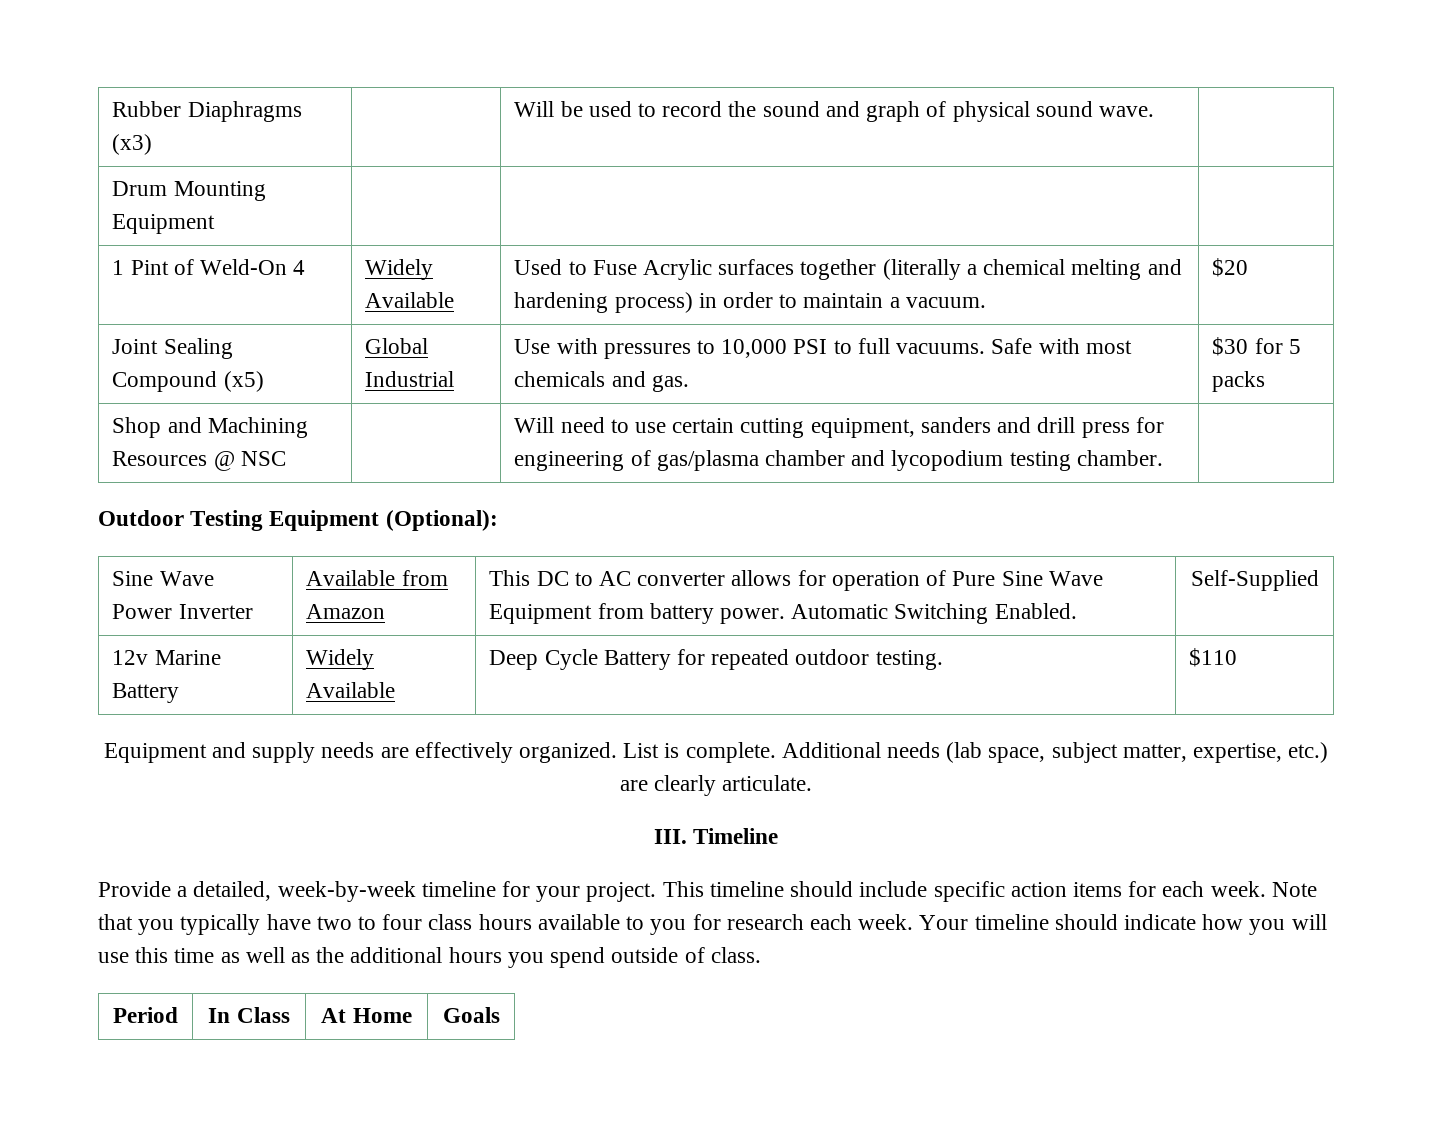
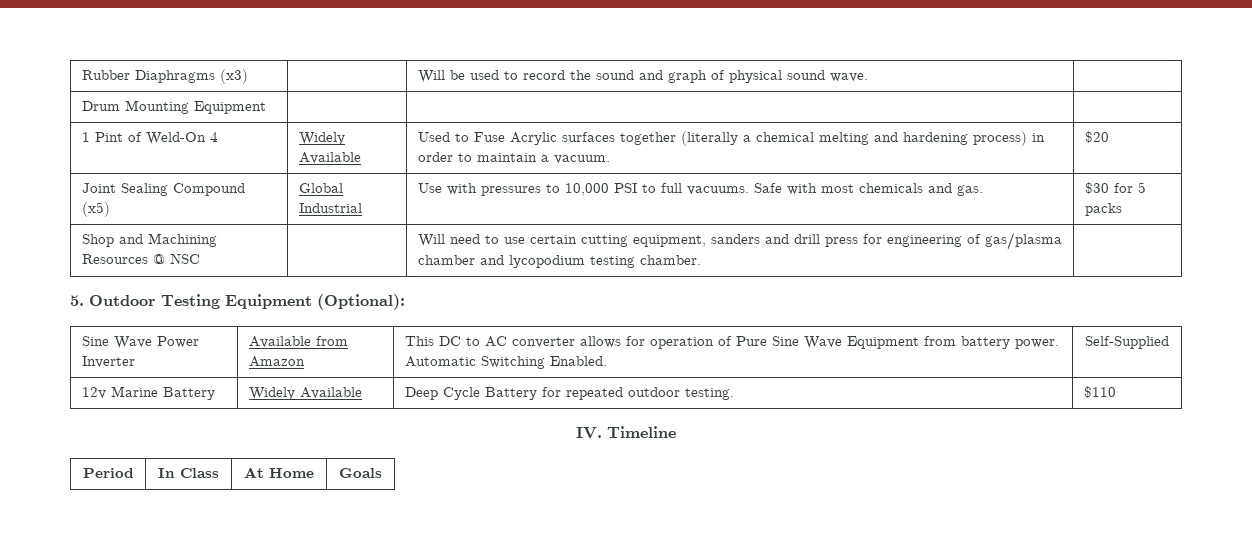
- Outdoor Testing Equipment (Optional):
+ 5. Outdoor Testing Equipment (Optional):
- Equipment and supply needs are effectively organized. List is complete. Additional needs (lab space, subject matter, expertise, etc.) are clearly articulate.
- III. Timeline
- Provide a detailed, week-by-week timeline for your project. This timeline should include specific action items for each week. Note that you typically have two to four class hours available to you for research each week. Your timeline should indicate how you will use this time as well as the additional hours you spend outside of class.
+ IV. Timeline

